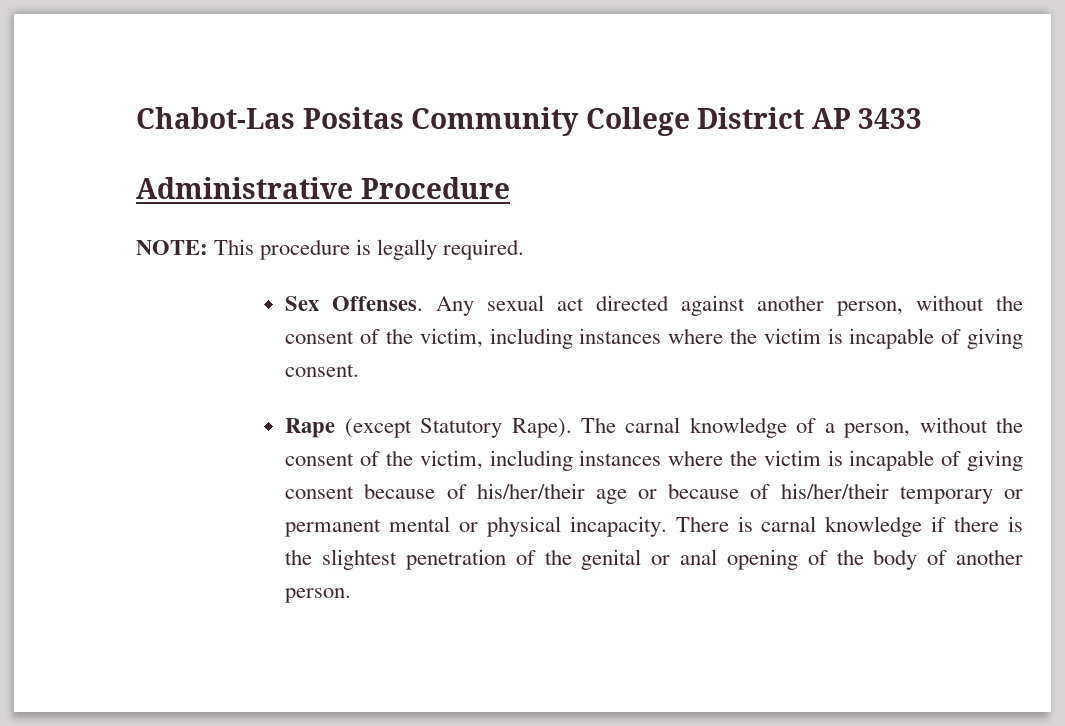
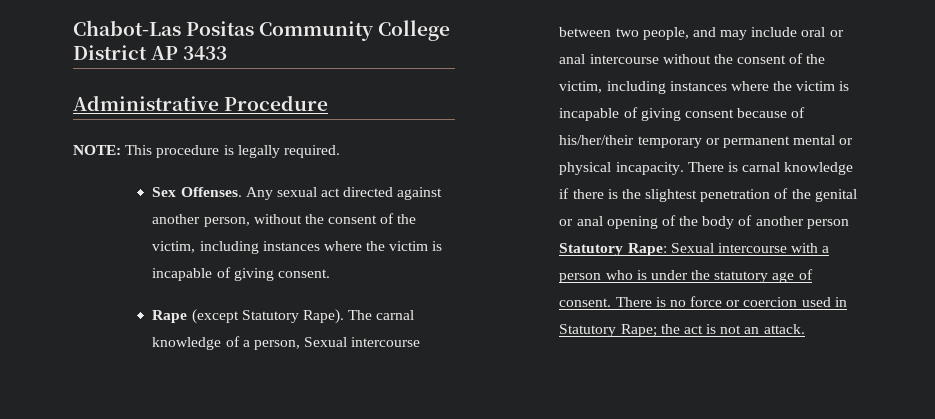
- The carnal knowledge of a person, without the consent of the victim, including instances where the victim is incapable of giving consent because of his/her/their age or because of his/her/their temporary or permanent mental or physical incapacity.
+ The carnal knowledge of a person, Sexual intercourse between two people, and may include oral or anal intercourse without the consent of the victim, including instances where the victim is incapable of giving consent because of his/her/their temporary or permanent mental or physical incapacity.
- There is carnal knowledge if there is the slightest penetration of the genital or anal opening of the body of another person.
+ There is carnal knowledge if there is the slightest penetration of the genital or anal opening of the body of another person Statutory Rape: Sexual intercourse with a person who is under the statutory age of consent. There is no force or coercion used in Statutory Rape; the act is not an attack.

